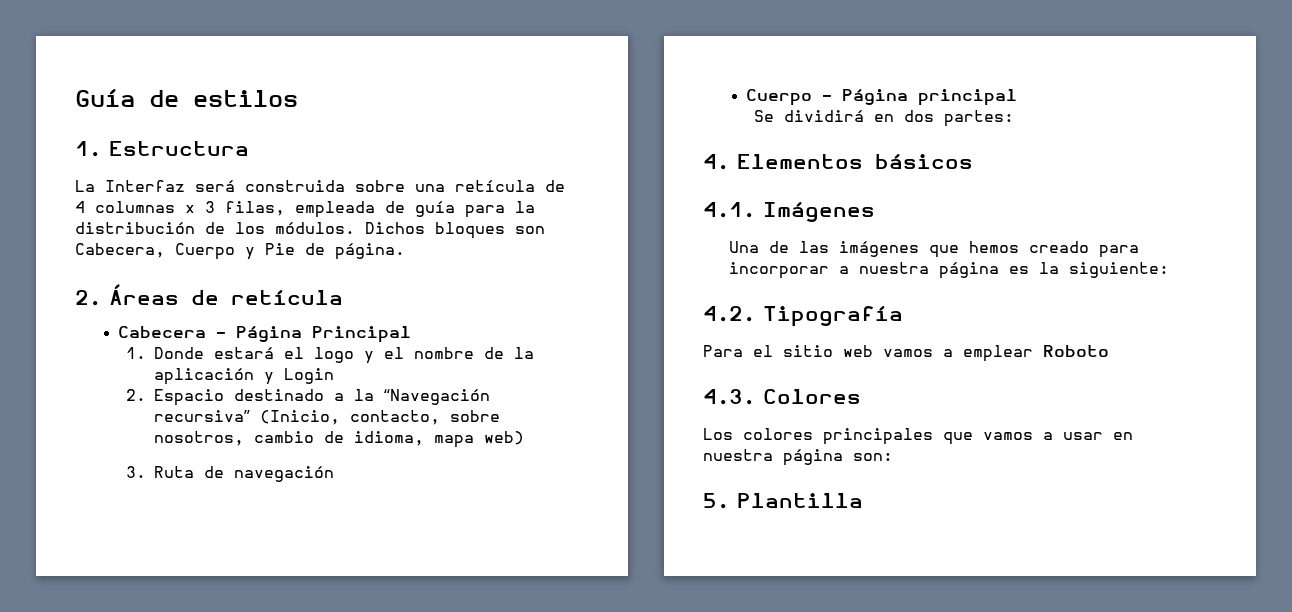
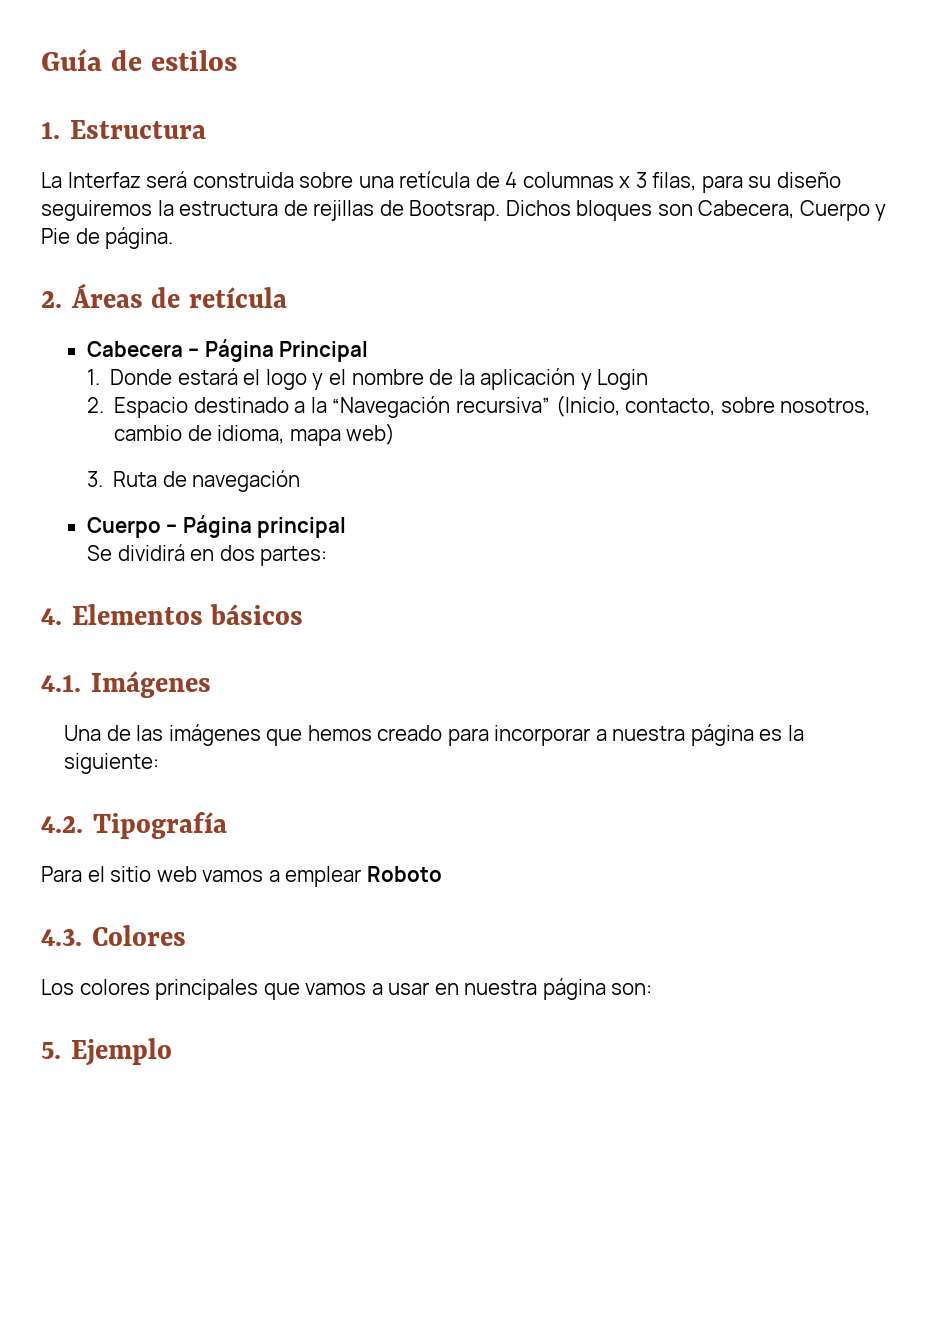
- La Interfaz será construida sobre una retícula de 4 columnas x 3 filas, empleada de guía para la distribución de los módulos.
+ La Interfaz será construida sobre una retícula de 4 columnas x 3 filas, para su diseño seguiremos la estructura de rejillas de Bootsrap.
- 5. Plantilla
+ 5. Ejemplo

